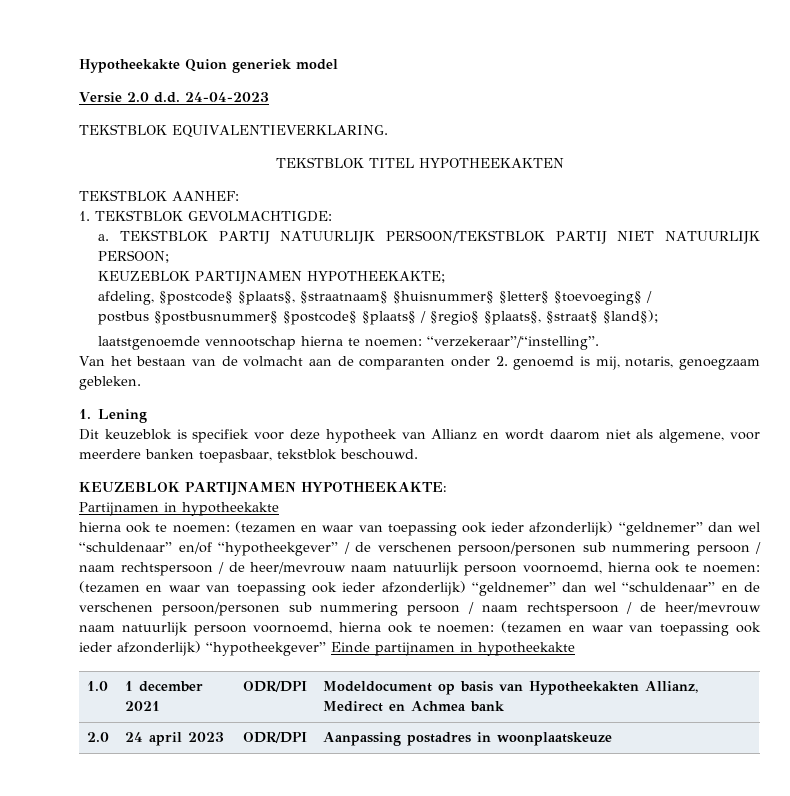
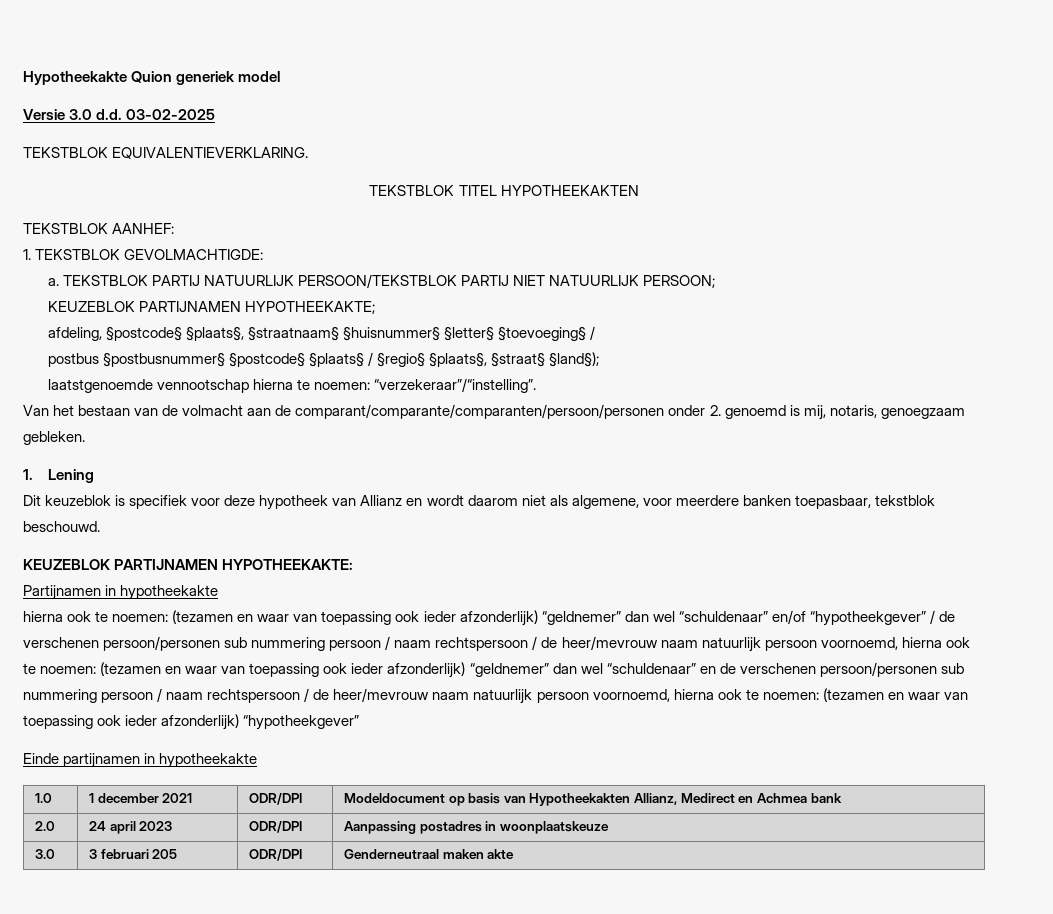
- Versie 2.0 d.d. 24-04-2023
+ Versie 3.0 d.d. 03-02-2025
- Van het bestaan van de volmacht aan de comparanten onder 2. genoemd is mij, notaris, genoegzaam gebleken.
+ Van het bestaan van de volmacht aan de comparant/comparante/comparanten/persoon/personen onder 2. genoemd is mij, notaris, genoegzaam gebleken.
- (tezamen en waar van toepassing ook ieder afzonderlijk) “hypotheekgever” Einde partijnamen in hypotheekakte
+ (tezamen en waar van toepassing ook ieder afzonderlijk) “hypotheekgever”
+ Einde partijnamen in hypotheekakte
+ 3.0 | 3 februari 205 | ODR/DPI | Genderneutraal maken akte

